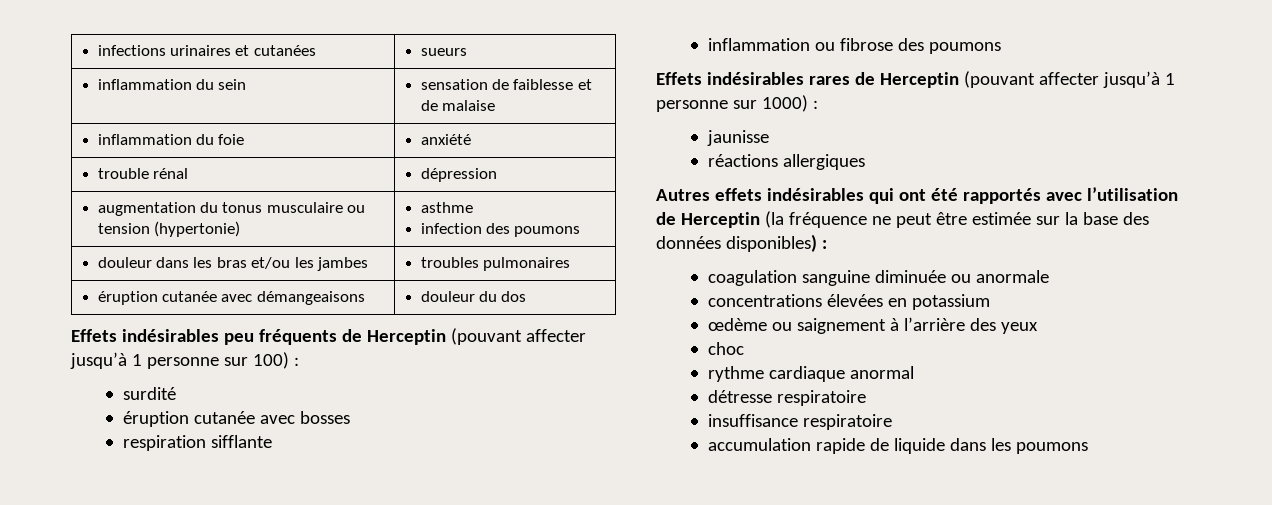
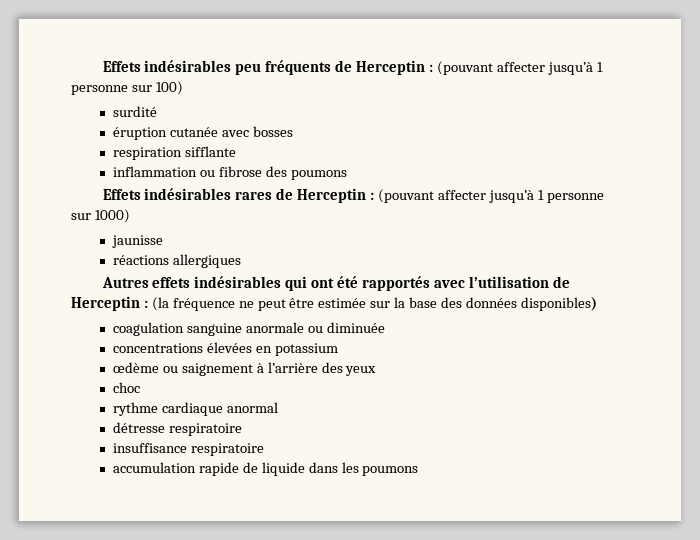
- infections urinaires et cutanées | sueurs
- inflammation du sein | sensation de faiblesse et de malaise
- inflammation du foie | anxiété
- trouble rénal | dépression
- augmentation du tonus musculaire ou tension (hypertonie) | asthme
- infection des poumons
- douleur dans les bras et/ou les jambes | troubles pulmonaires
- éruption cutanée avec démangeaisons | douleur du dos
- Effets indésirables peu fréquents de Herceptin (pouvant affecter jusqu’à 1 personne sur 100) :
+ Effets indésirables peu fréquents de Herceptin : (pouvant affecter jusqu’à 1 personne sur 100)
- Effets indésirables rares de Herceptin (pouvant affecter jusqu’à 1 personne sur 1000) :
+ Effets indésirables rares de Herceptin : (pouvant affecter jusqu’à 1 personne sur 1000)
- Autres effets indésirables qui ont été rapportés avec l’utilisation de Herceptin (la fréquence ne peut être estimée sur la base des données disponibles) :
+ Autres effets indésirables qui ont été rapportés avec l’utilisation de Herceptin : (la fréquence ne peut être estimée sur la base des données disponibles)
- coagulation sanguine diminuée ou anormale
+ coagulation sanguine anormale ou diminuée

